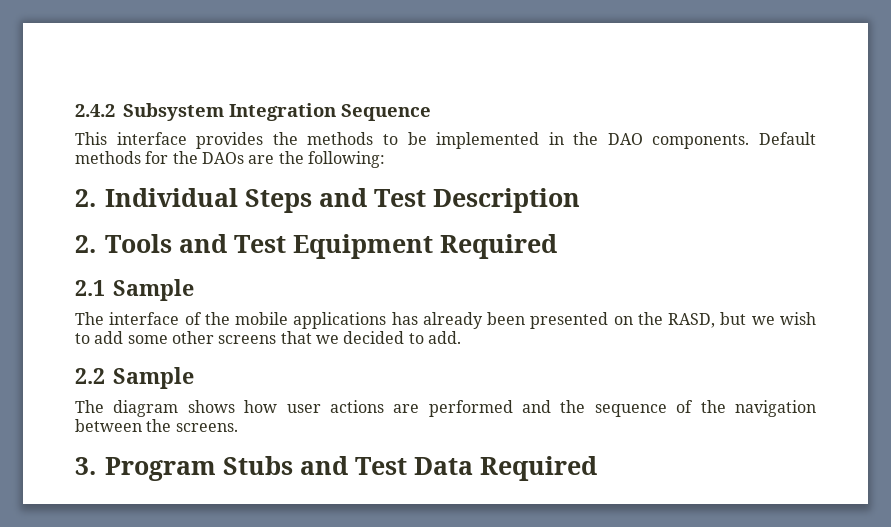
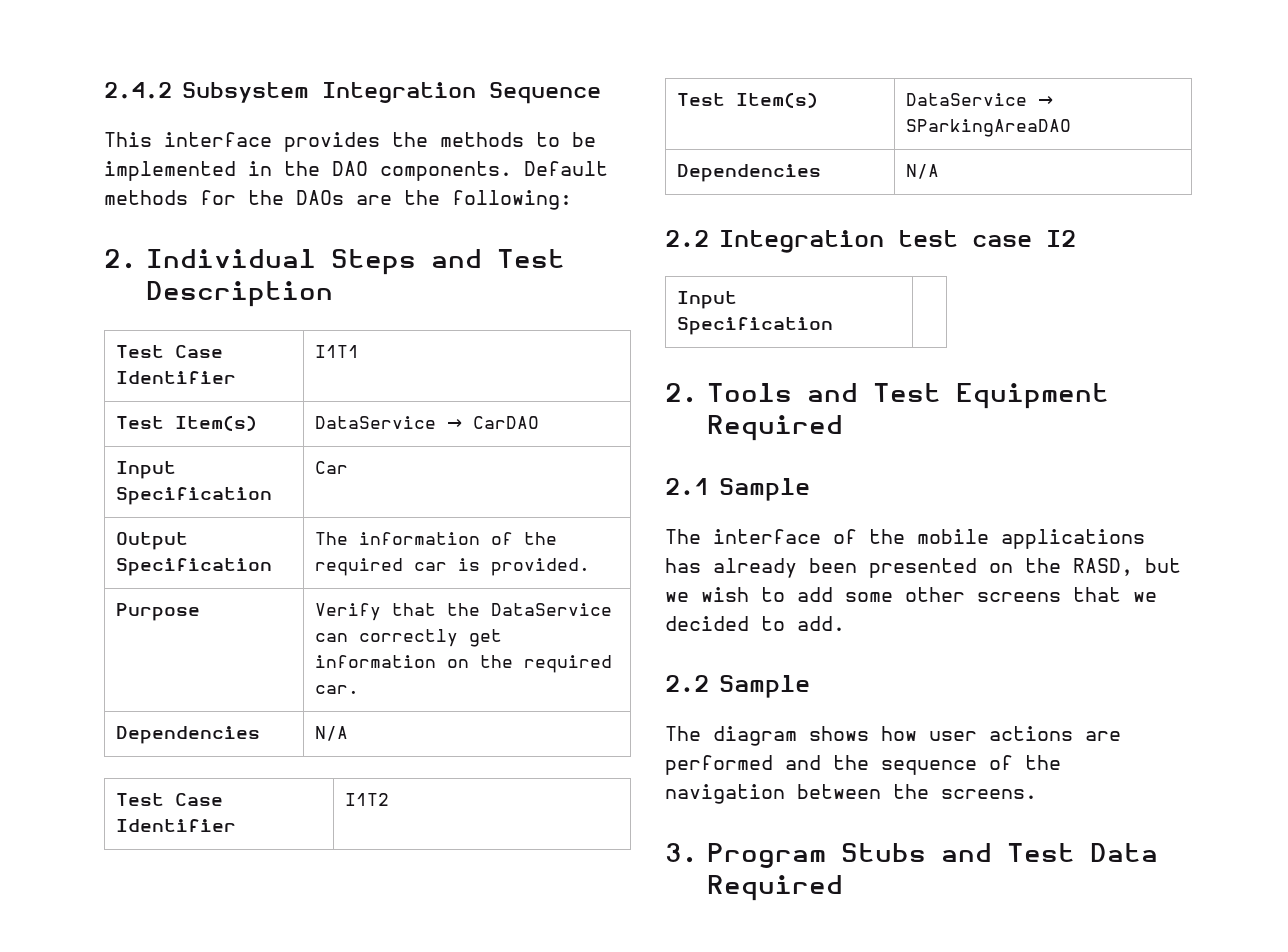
+ Test Case Identifier | I1T1
+ Test Item(s) | DataService → CarDAO
+ Input Specification | Car
+ Output Specification | The information of the required car is provided.
+ Purpose | Verify that the DataService can correctly get information on the required car.
+ Dependencies | N/A
+ Test Case Identifier | I1T2
+ Test Item(s) | DataService → SParkingAreaDAO
+ Dependencies | N/A
+ 2.2 Integration test case I2
+ Input Specification |

